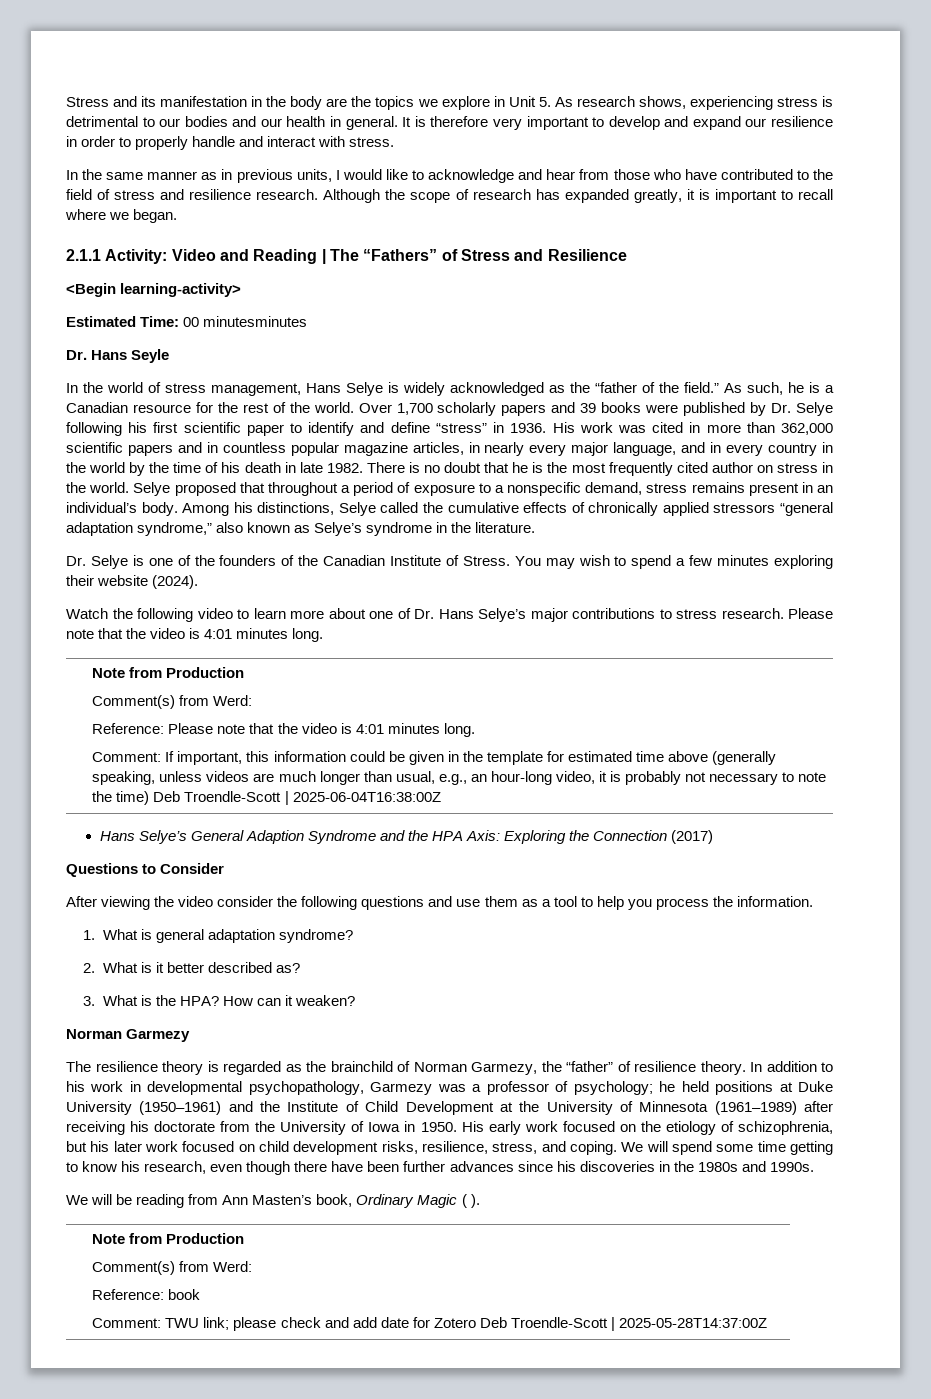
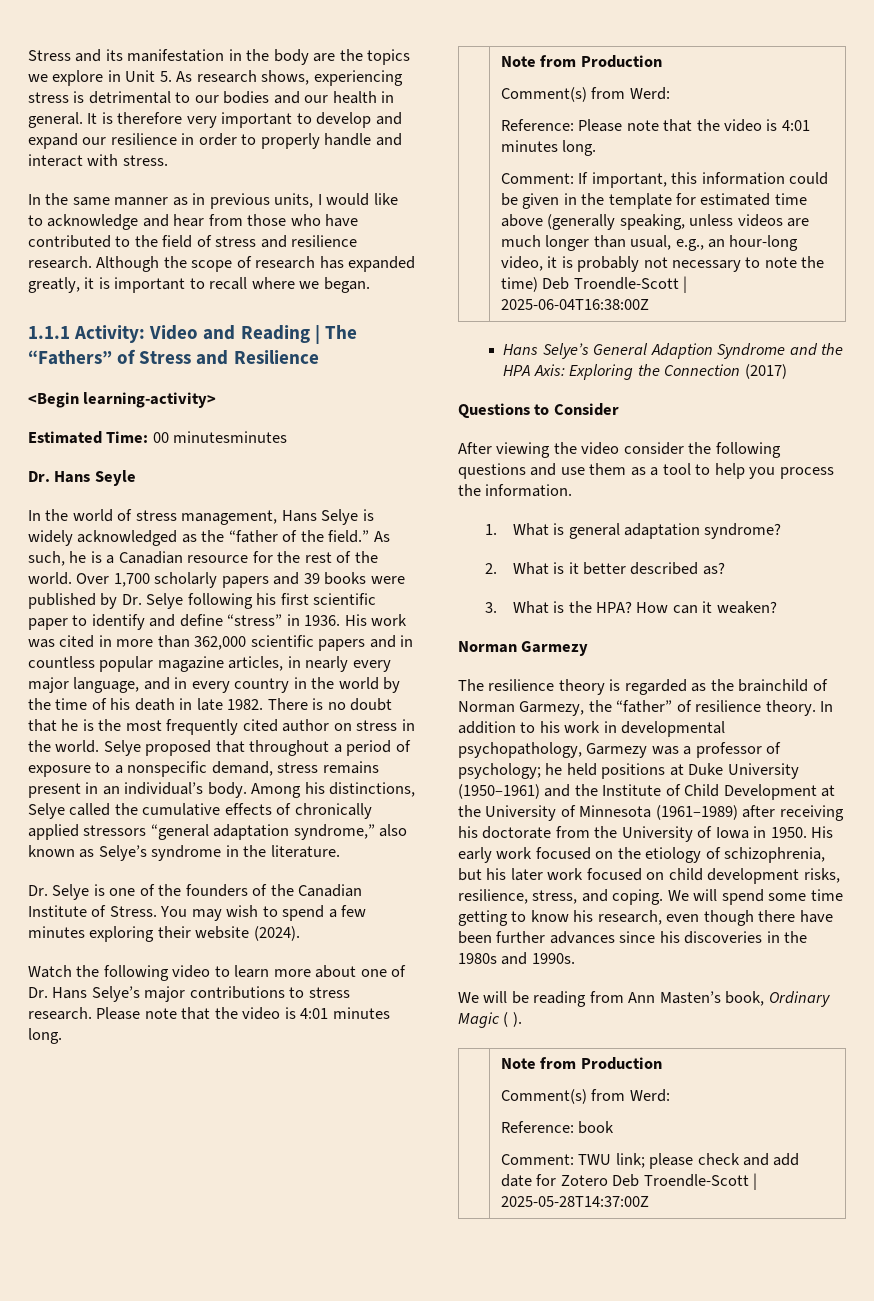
- 2.1.1 Activity: Video and Reading | The “Fathers” of Stress and Resilience
+ 1.1.1 Activity: Video and Reading | The “Fathers” of Stress and Resilience

